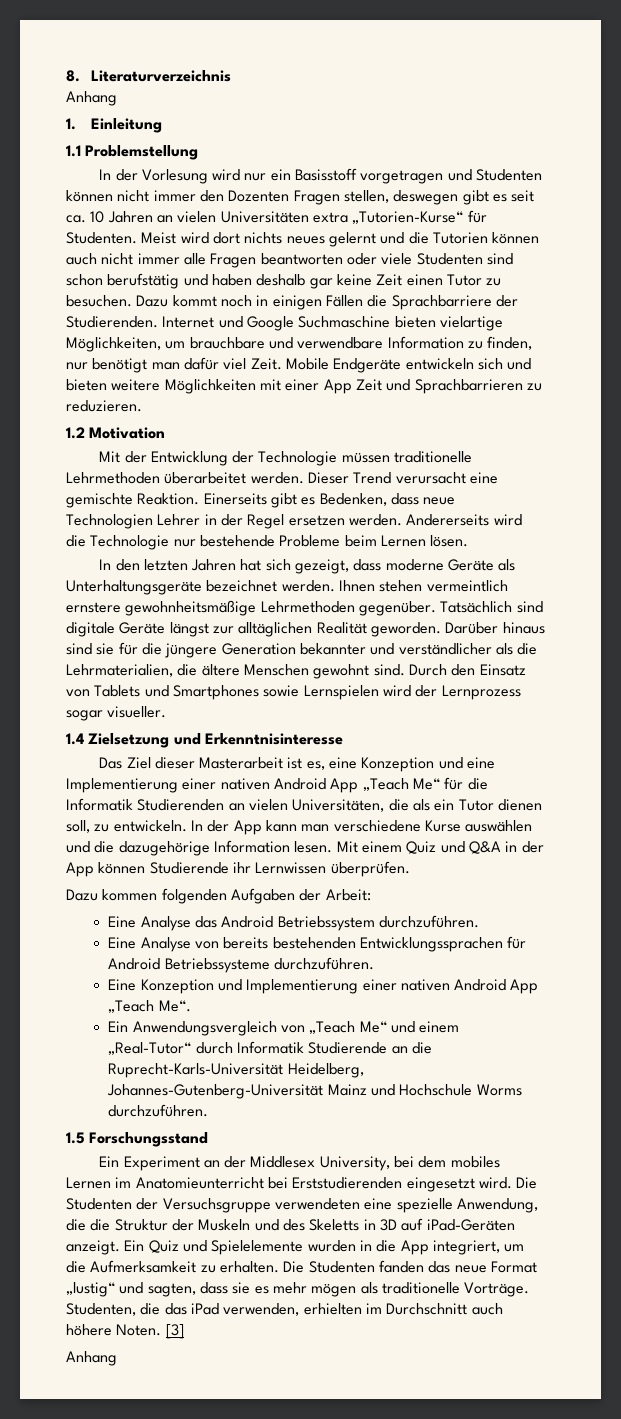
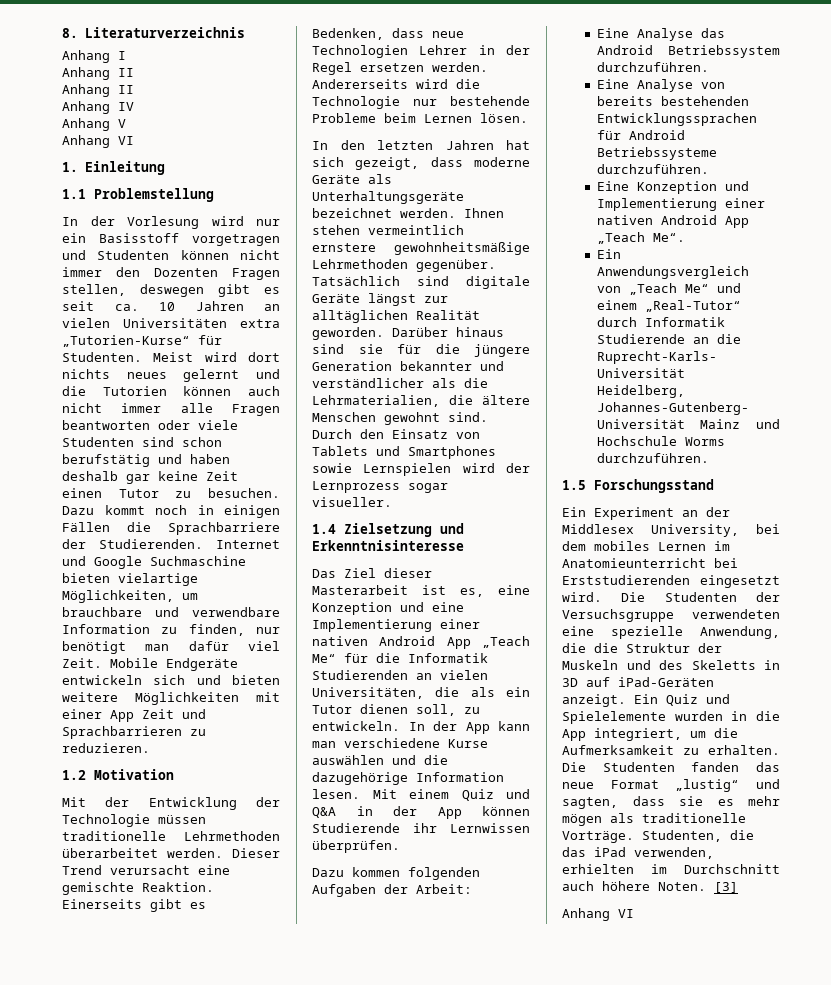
  8. Literaturverzeichnis
- Anhang
+ Anhang I
+ Anhang II
+ Anhang II
+ Anhang IV
+ Anhang V
+ Anhang VI
  [3]
- Anhang
+ Anhang VI

